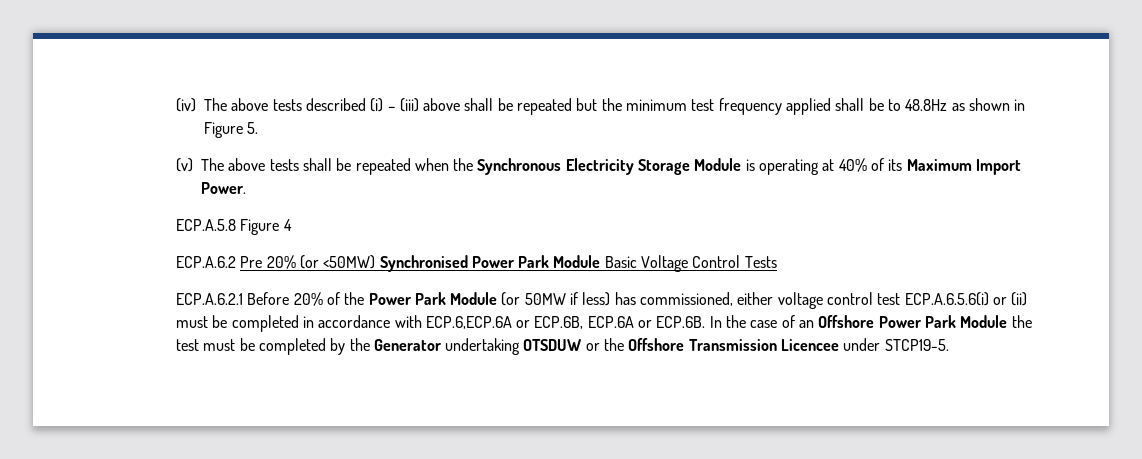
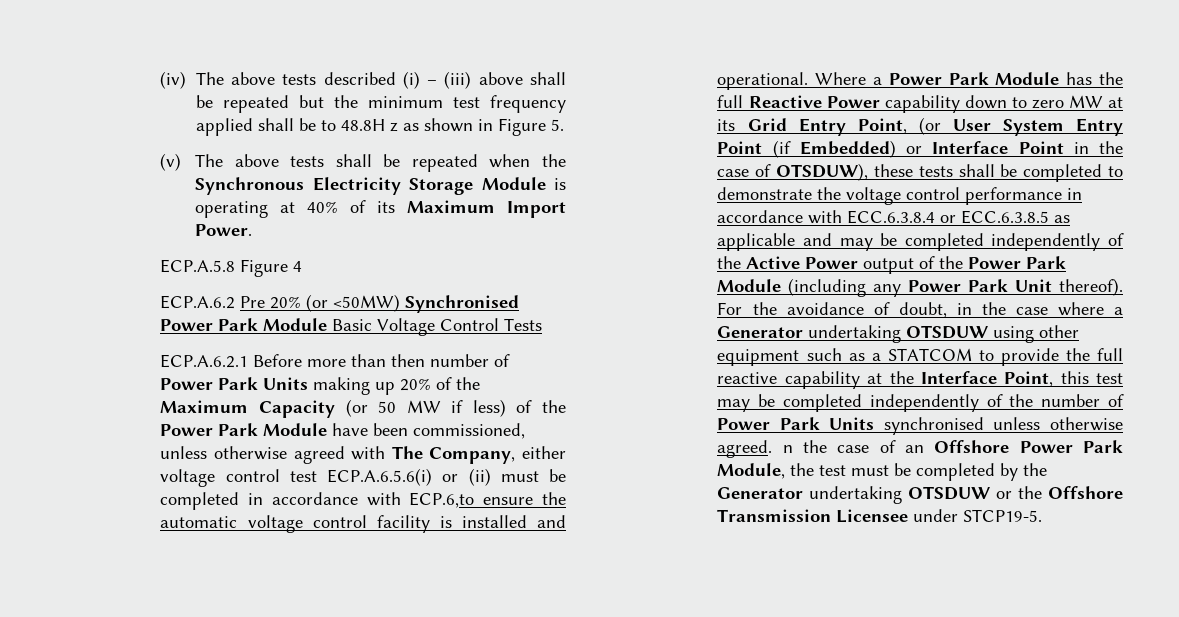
- (iv) The above tests described (i) – (iii) above shall be repeated but the minimum test frequency applied shall be to 48.8Hz as shown in Figure 5.
+ (iv) The above tests described (i) – (iii) above shall be repeated but the minimum test frequency applied shall be to 48.8H z as shown in Figure 5.
- ECP.A.6.2.1 Before 20% of the Power Park Module (or 50MW if less) has commissioned, either voltage control test ECP.A.6.5.6(i) or (ii) must be completed in accordance with ECP.6,ECP.6A or ECP.6B, ECP.6A or ECP.6B. In the case of an Offshore Power Park Module the test must be completed by the Generator undertaking OTSDUW or the Offshore Transmission Licencee under STCP19-5.
+ ECP.A.6.2.1 Before more than then number of Power Park Units making up 20% of the Maximum Capacity (or 50 MW if less) of the Power Park Module have been commissioned, unless otherwise agreed with The Company, either voltage control test ECP.A.6.5.6(i) or (ii) must be completed in accordance with ECP.6,to ensure the automatic voltage control facility is installed and operational. Where a Power Park Module has the full Reactive Power capability down to zero MW at its Grid Entry Point, (or User System Entry Point (if Embedded) or Interface Point in the case of OTSDUW), these tests shall be completed to demonstrate the voltage control performance in accordance with ECC.6.3.8.4 or ECC.6.3.8.5 as applicable and may be completed independently of the Active Power output of the Power Park Module (including any Power Park Unit thereof). For the avoidance of doubt, in the case where a Generator undertaking OTSDUW using other equipment such as a STATCOM to provide the full reactive capability at the Interface Point, this test may be completed independently of the number of Power Park Units synchronised unless otherwise agreed. n the case of an Offshore Power Park Module, the test must be completed by the Generator undertaking OTSDUW or the Offshore Transmission Licensee under STCP19-5.

